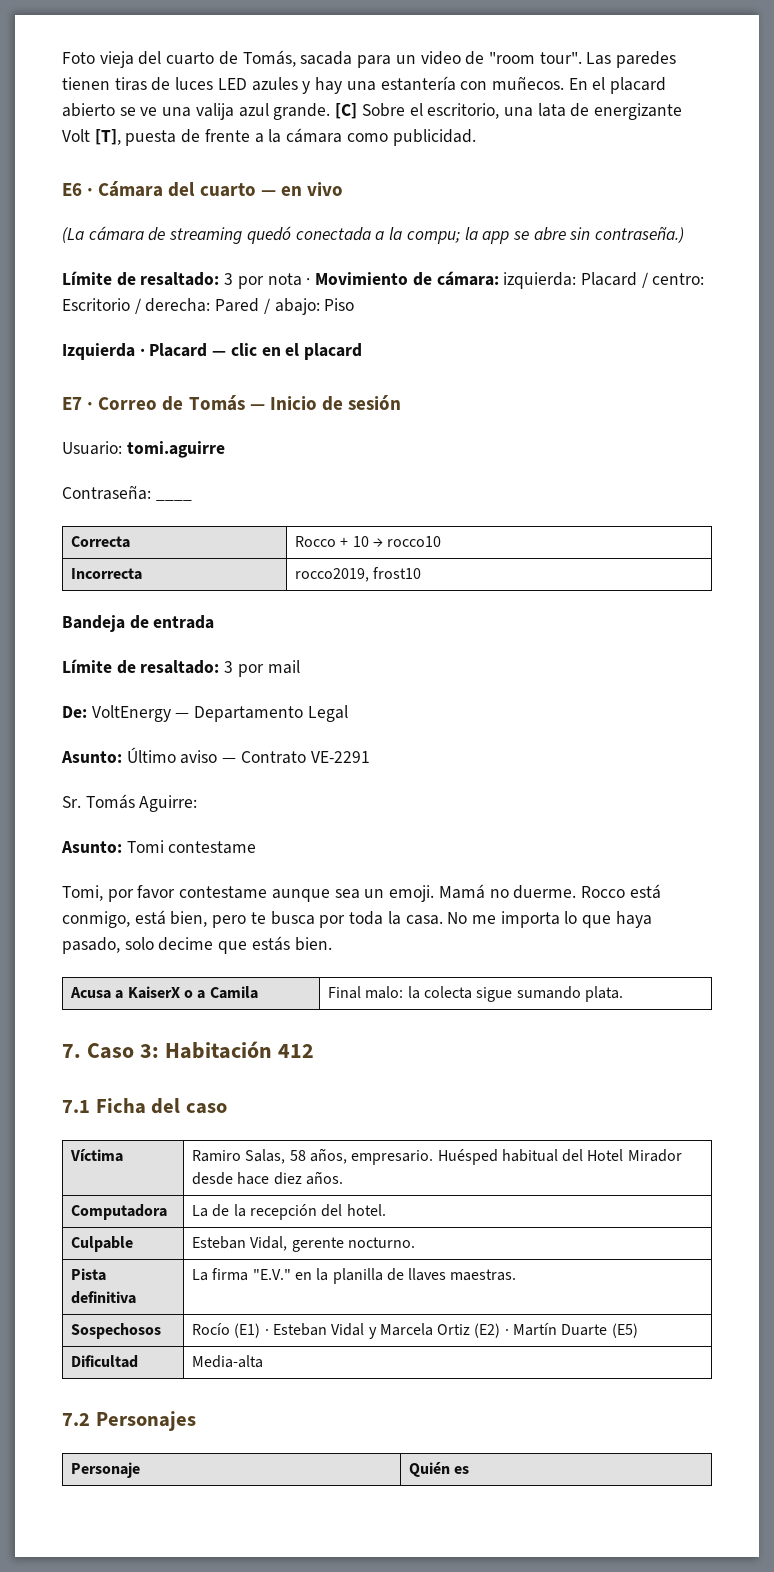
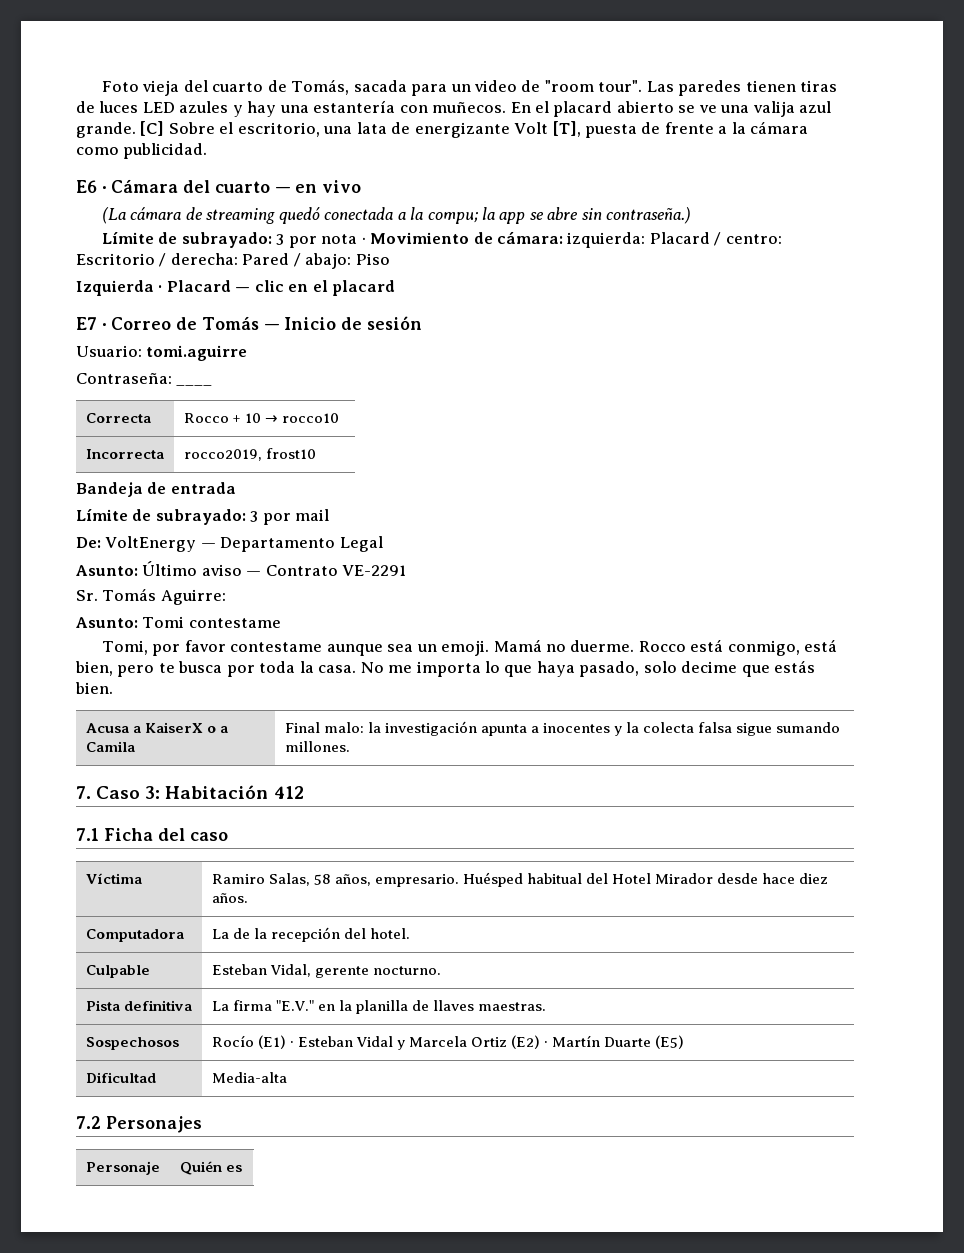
- Límite de resaltado: 3 por nota · Movimiento de cámara: izquierda: Placard / centro: Escritorio / derecha: Pared / abajo: Piso
+ Límite de subrayado: 3 por nota · Movimiento de cámara: izquierda: Placard / centro: Escritorio / derecha: Pared / abajo: Piso
- Límite de resaltado: 3 por mail
+ Límite de subrayado: 3 por mail
- Acusa a KaiserX o a Camila | Final malo: la colecta sigue sumando plata.
+ Acusa a KaiserX o a Camila | Final malo: la investigación apunta a inocentes y la colecta falsa sigue sumando millones.

